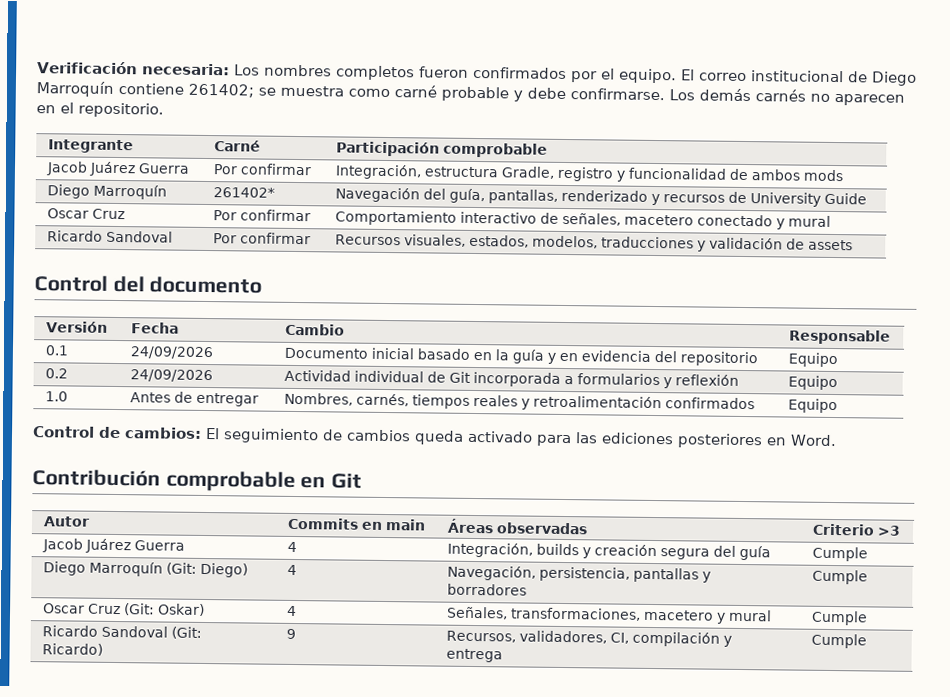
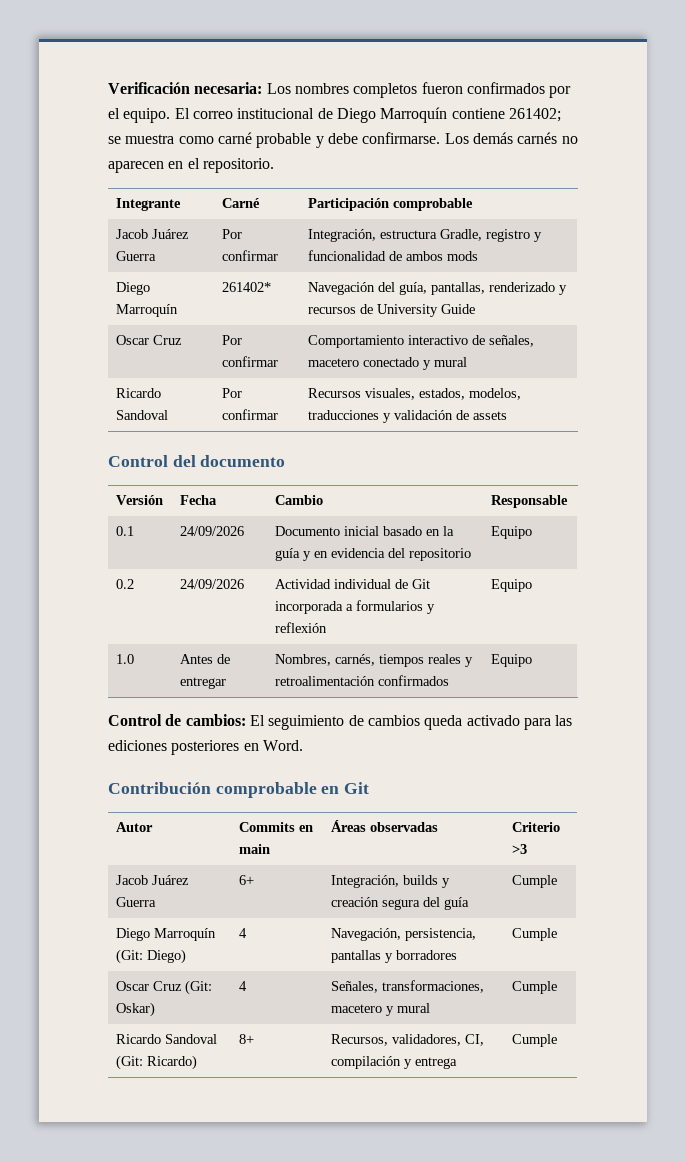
- Jacob Juárez Guerra | 4 | Integración, builds y creación segura del guía | Cumple
+ Jacob Juárez Guerra | 6+ | Integración, builds y creación segura del guía | Cumple
- Ricardo Sandoval (Git: Ricardo) | 9 | Recursos, validadores, CI, compilación y entrega | Cumple
+ Ricardo Sandoval (Git: Ricardo) | 8+ | Recursos, validadores, CI, compilación y entrega | Cumple

